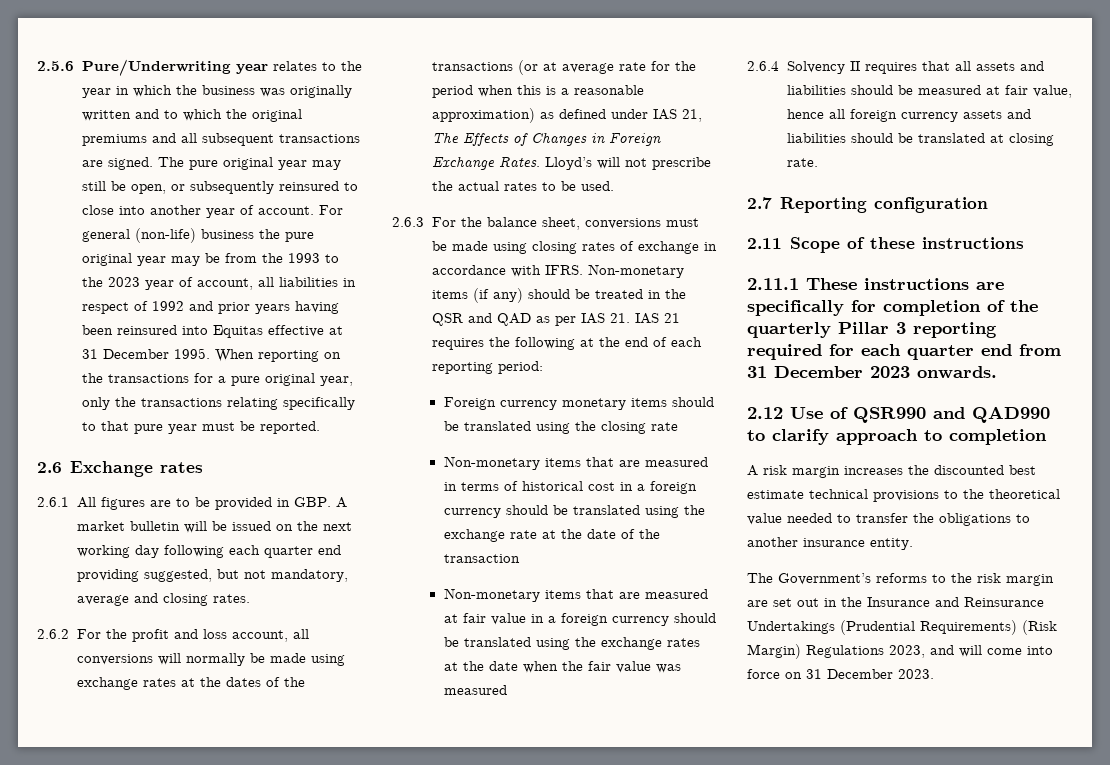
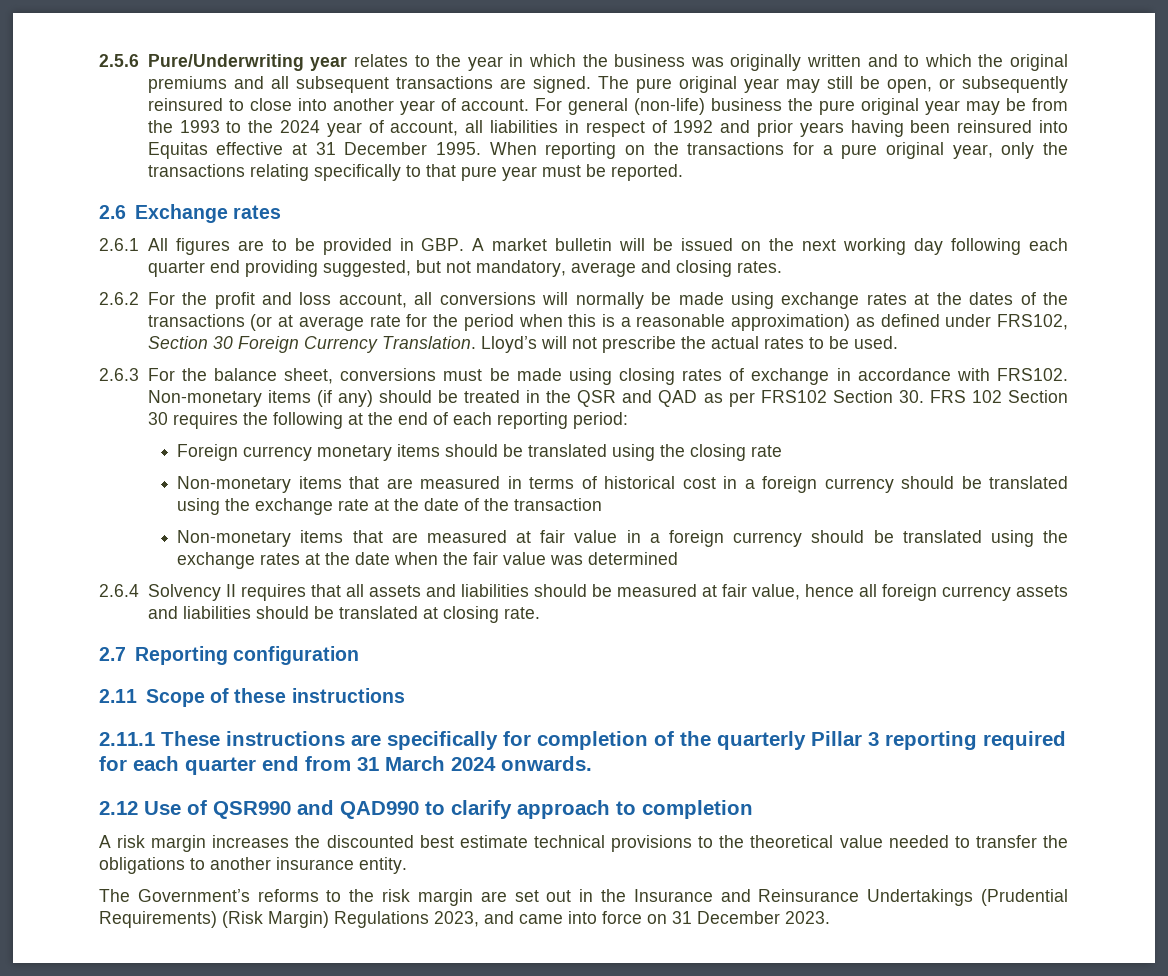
- For general (non-life) business the pure original year may be from the 1993 to the 2023 year of account, all liabilities in respect of 1992 and prior years having been reinsured into Equitas effective at 31 December 1995.
+ For general (non-life) business the pure original year may be from the 1993 to the 2024 year of account, all liabilities in respect of 1992 and prior years having been reinsured into Equitas effective at 31 December 1995.
- 2.6.2 For the profit and loss account, all conversions will normally be made using exchange rates at the dates of the transactions (or at average rate for the period when this is a reasonable approximation) as defined under IAS 21, The Effects of Changes in Foreign Exchange Rates.
+ 2.6.2 For the profit and loss account, all conversions will normally be made using exchange rates at the dates of the transactions (or at average rate for the period when this is a reasonable approximation) as defined under FRS102, Section 30 Foreign Currency Translation.
- 2.6.3 For the balance sheet, conversions must be made using closing rates of exchange in accordance with IFRS.
+ 2.6.3 For the balance sheet, conversions must be made using closing rates of exchange in accordance with FRS102.
- Non-monetary items (if any) should be treated in the QSR and QAD as per IAS 21. IAS 21 requires the following at the end of each reporting period:
+ Non-monetary items (if any) should be treated in the QSR and QAD as per FRS102 Section 30. FRS 102 Section 30 requires the following at the end of each reporting period:
- Non-monetary items that are measured at fair value in a foreign currency should be translated using the exchange rates at the date when the fair value was measured
+ Non-monetary items that are measured at fair value in a foreign currency should be translated using the exchange rates at the date when the fair value was determined
- 2.11.1 These instructions are specifically for completion of the quarterly Pillar 3 reporting required for each quarter end from 31 December 2023 onwards.
+ 2.11.1 These instructions are specifically for completion of the quarterly Pillar 3 reporting required for each quarter end from 31 March 2024 onwards.
- The Government’s reforms to the risk margin are set out in the Insurance and Reinsurance Undertakings (Prudential Requirements) (Risk Margin) Regulations 2023, and will come into force on 31 December 2023.
+ The Government’s reforms to the risk margin are set out in the Insurance and Reinsurance Undertakings (Prudential Requirements) (Risk Margin) Regulations 2023, and came into force on 31 December 2023.

